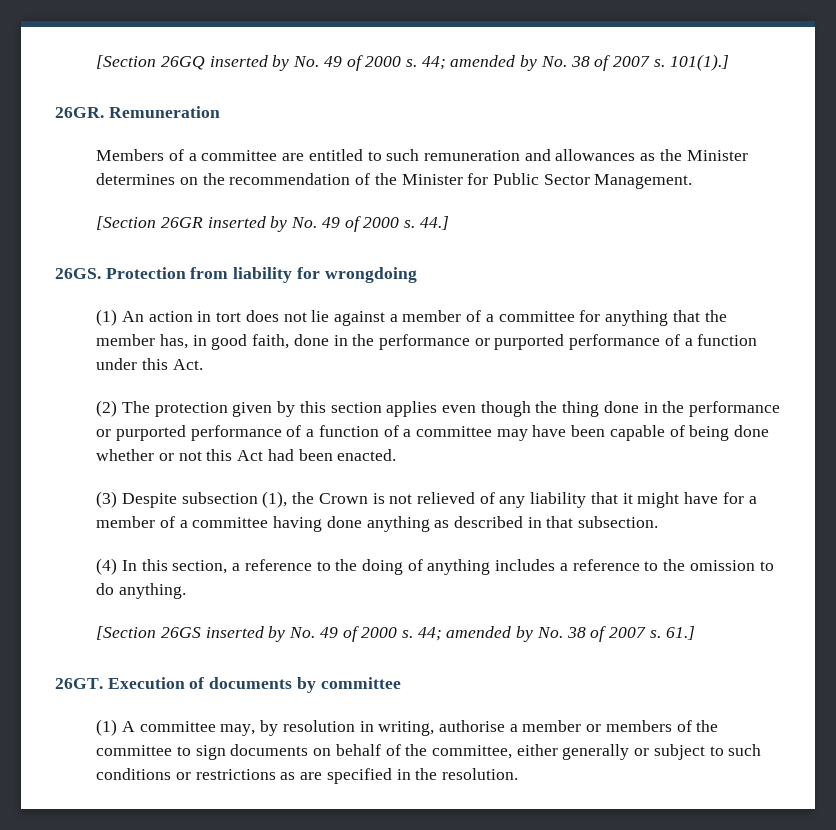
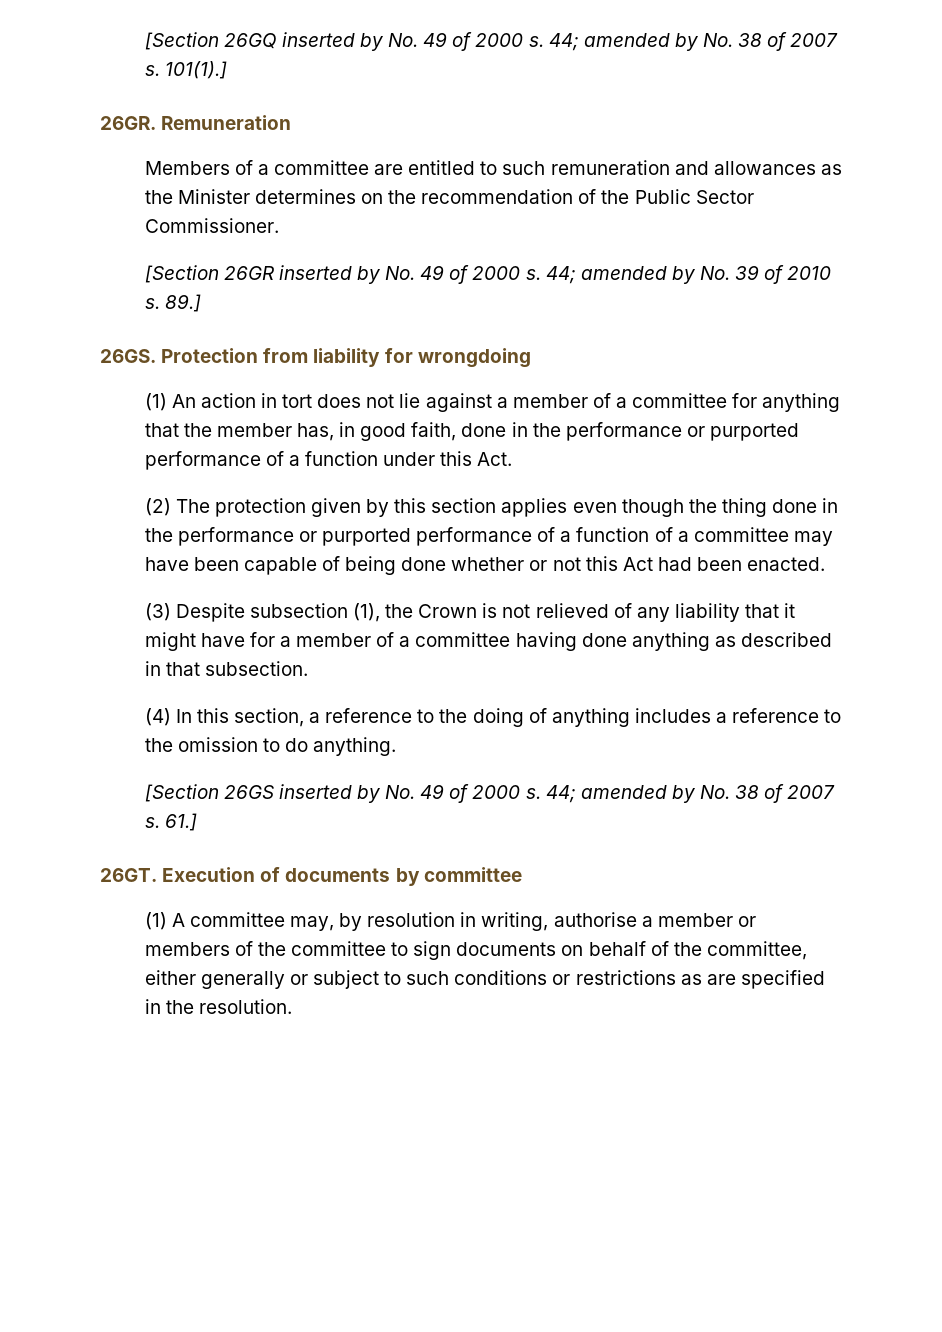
- Members of a committee are entitled to such remuneration and allowances as the Minister determines on the recommendation of the Minister for Public Sector Management.
+ Members of a committee are entitled to such remuneration and allowances as the Minister determines on the recommendation of the Public Sector Commissioner.
- 44.]
+ 44; amended by No. 39 of 2010 s. 89.]

